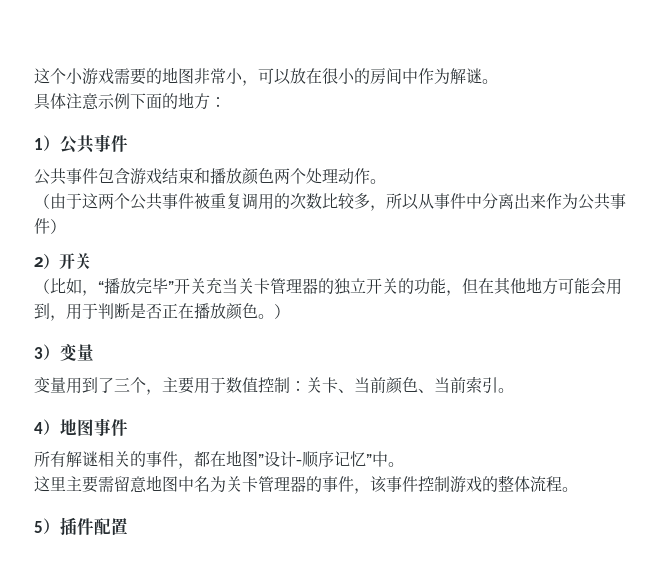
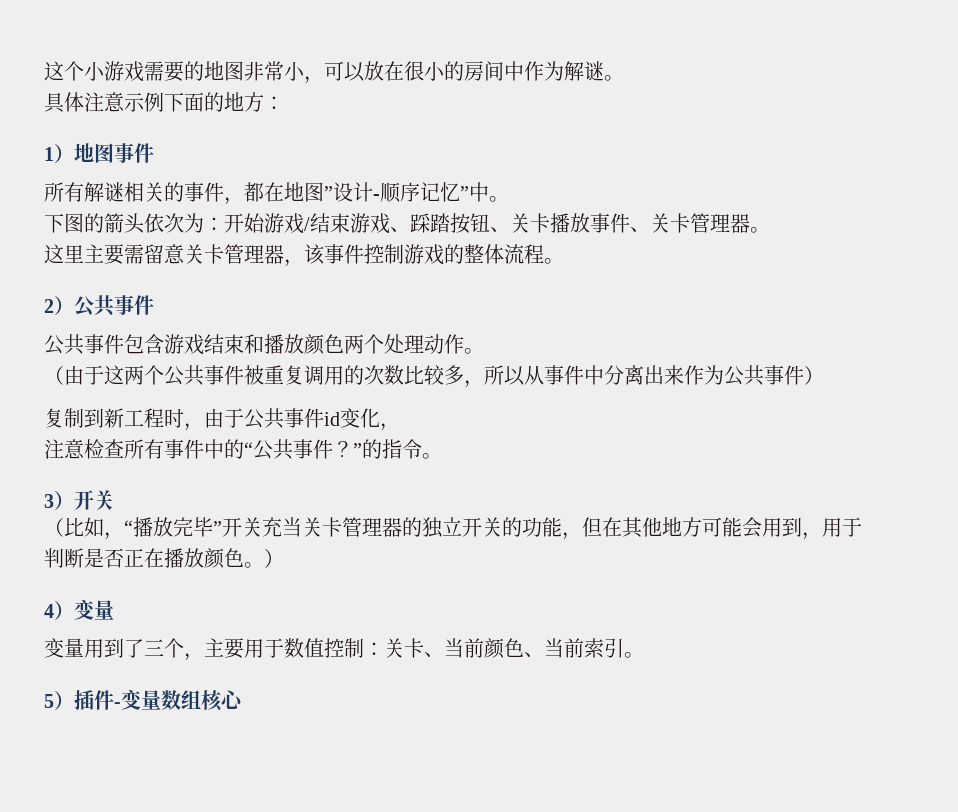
- 1）公共事件
+ 1）地图事件
+ 所有解谜相关的事件，都在地图”设计-顺序记忆”中。
+ 下图的箭头依次为：开始游戏/结束游戏、踩踏按钮、关卡播放事件、关卡管理器。
+ 这里主要需留意关卡管理器，该事件控制游戏的整体流程。
+ 2）公共事件
- 2）开关
+ 复制到新工程时，由于公共事件id变化，
+ 注意检查所有事件中的“公共事件？”的指令。
+ 3）开关
- 3）变量
+ 4）变量
- 4）地图事件
- 所有解谜相关的事件，都在地图”设计-顺序记忆”中。
- 这里主要需留意地图中名为关卡管理器的事件，该事件控制游戏的整体流程。
- 5）插件配置
+ 5）插件-变量数组核心

